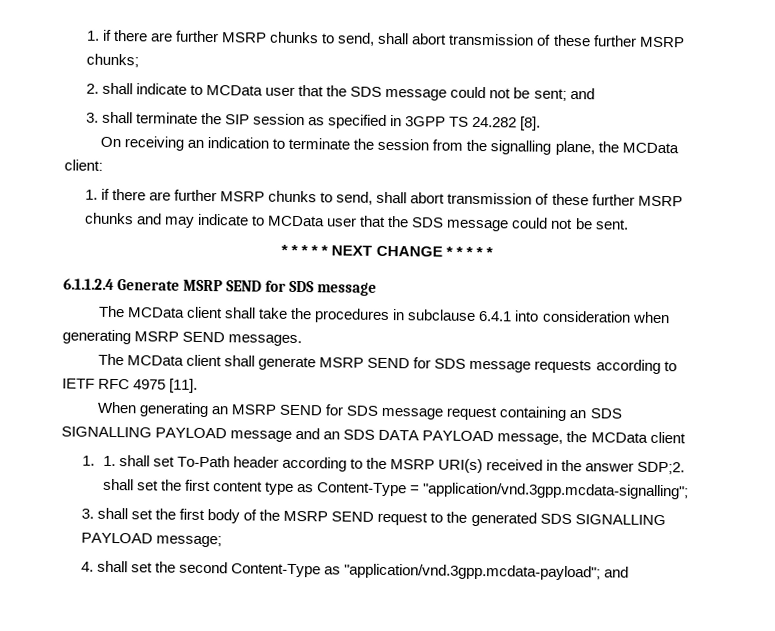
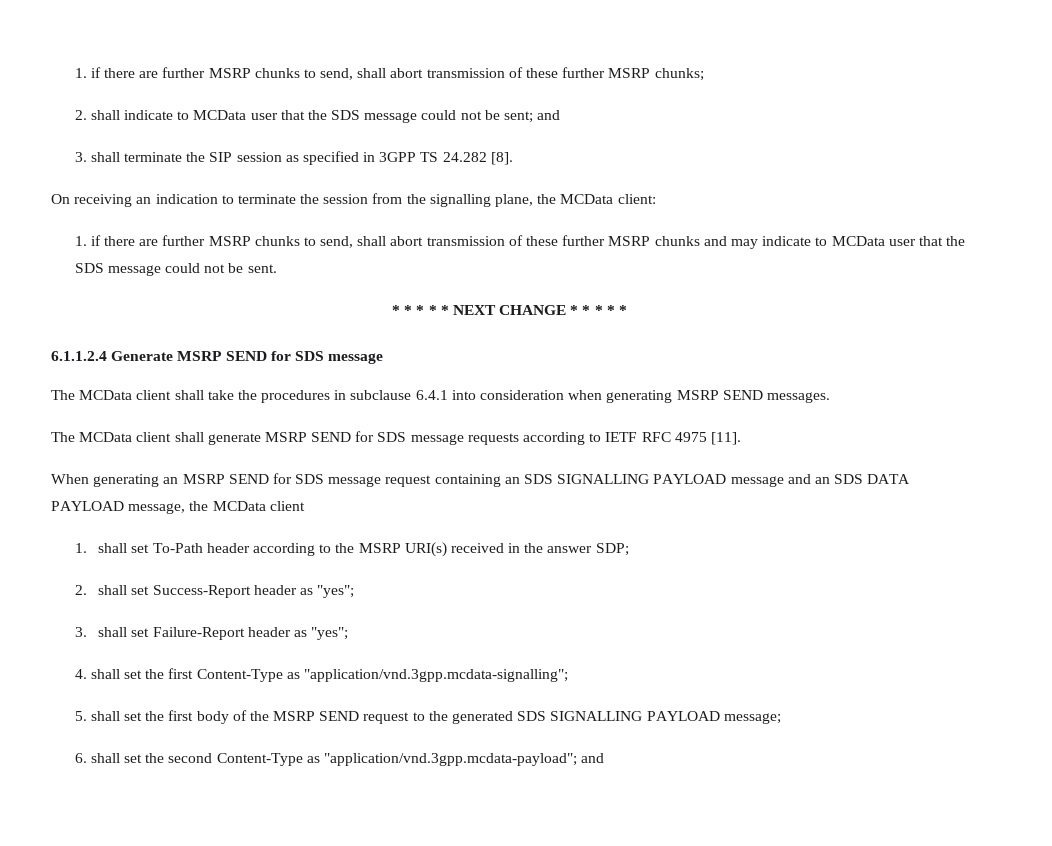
- 1. 1. shall set To-Path header according to the MSRP URI(s) received in the answer SDP;2. shall set the first content type as Content-Type = "application/vnd.3gpp.mcdata-signalling";
+ 1. shall set To-Path header according to the MSRP URI(s) received in the answer SDP;
+ 2. shall set Success-Report header as "yes";
+ 3. shall set Failure-Report header as "yes";
+ 4. shall set the first Content-Type as "application/vnd.3gpp.mcdata-signalling";
- 3. shall set the first body of the MSRP SEND request to the generated SDS SIGNALLING PAYLOAD message;
+ 5. shall set the first body of the MSRP SEND request to the generated SDS SIGNALLING PAYLOAD message;
- 4. shall set the second Content-Type as "application/vnd.3gpp.mcdata-payload"; and
+ 6. shall set the second Content-Type as "application/vnd.3gpp.mcdata-payload"; and

